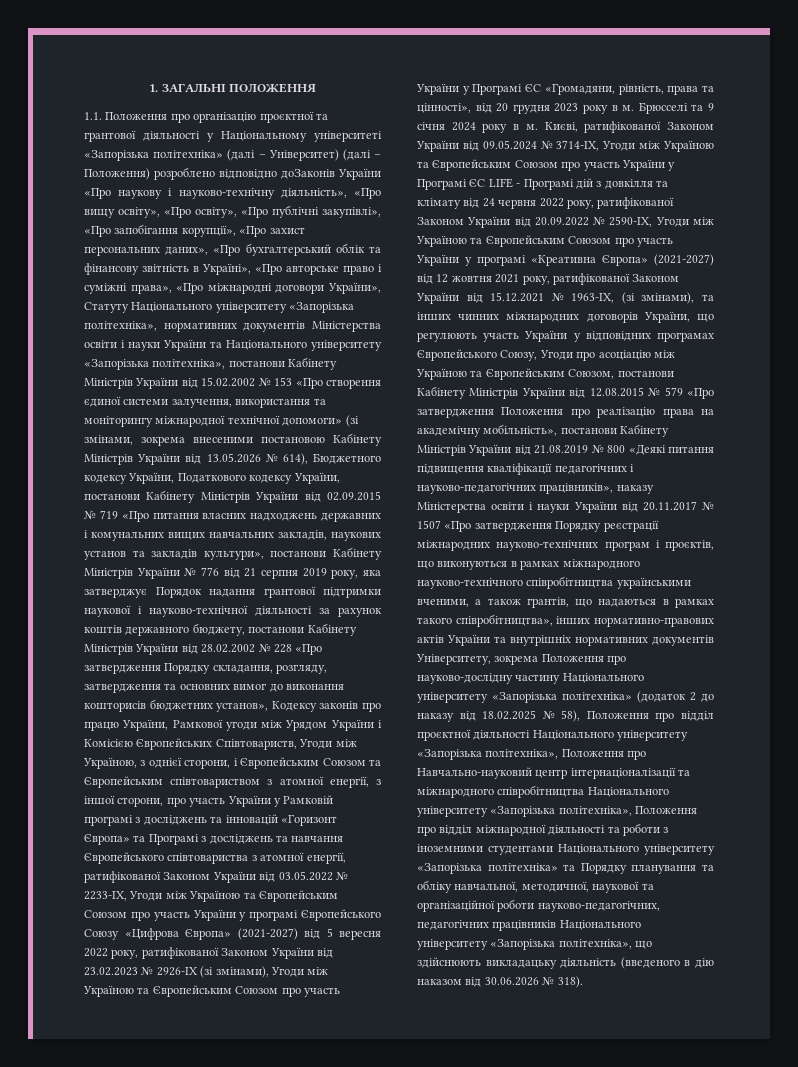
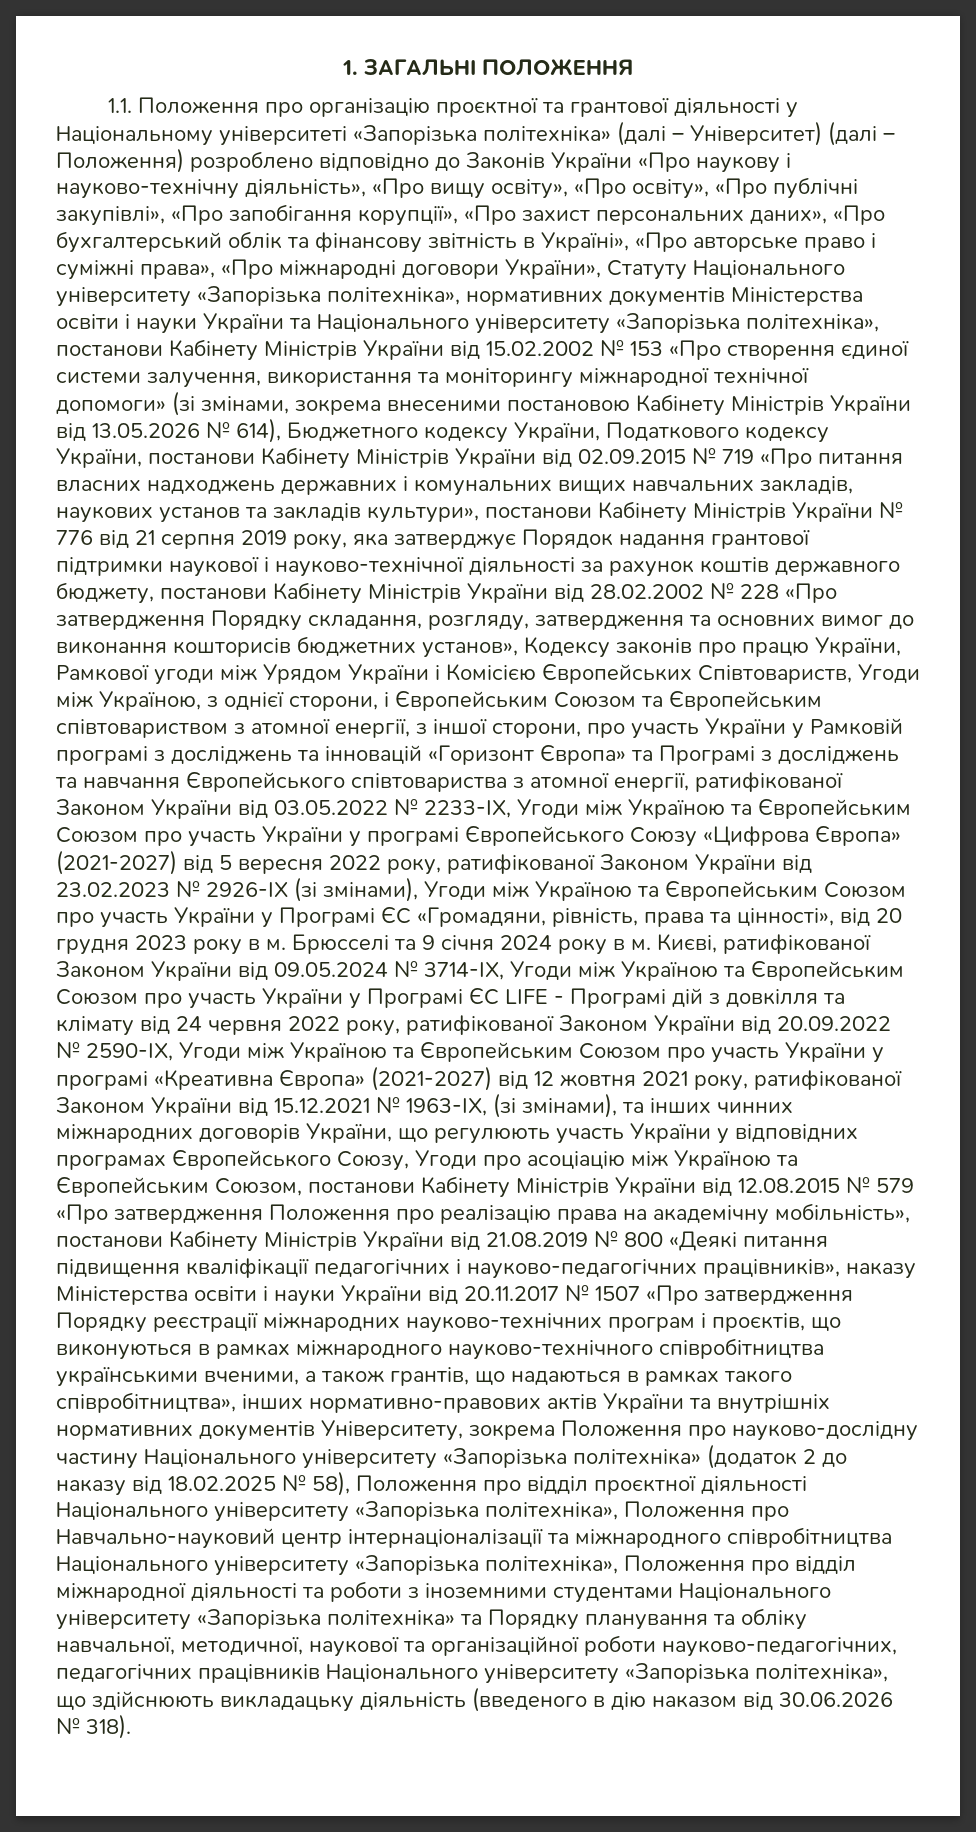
- 1.1. Положення про організацію проєктної та грантової діяльності у Національному університеті «Запорізька політехніка» (далі – Університет) (далі – Положення) розроблено відповідно доЗаконів України «Про наукову і науково-технічну діяльність», «Про вищу освіту», «Про освіту», «Про публічні закупівлі», «Про запобігання корупції», «Про захист персональних даних», «Про бухгалтерський облік та фінансову звітність в Україні», «Про авторське право і суміжні права», «Про міжнародні договори України», Статуту Національного університету «Запорізька політехніка», нормативних документів Міністерства освіти і науки України та Національного університету «Запорізька політехніка», постанови Кабінету Міністрів України від 15.02.2002 № 153 «Про створення єдиної системи залучення, використання та моніторингу міжнародної технічної допомоги» (зі змінами, зокрема внесеними постановою Кабінету Міністрів України від 13.05.2026 № 614), Бюджетного кодексу України, Податкового кодексу України, постанови Кабінету Міністрів України від 02.09.2015 № 719 «Про питання власних надходжень державних і комунальних вищих навчальних закладів, наукових установ та закладів культури», постанови Кабінету Міністрів України № 776 від 21 серпня 2019 року, яка затверджує Порядок надання грантової підтримки наукової і науково-технічної діяльності за рахунок коштів державного бюджету, постанови Кабінету Міністрів України від 28.02.2002 № 228 «Про затвердження Порядку складання, розгляду, затвердження та основних вимог до виконання кошторисів бюджетних установ», Кодексу законів про працю України, Рамкової угоди між Урядом України і Комісією Європейських Співтовариств, Угоди між Україною, з однієї сторони, і Європейським Союзом та Європейським співтовариством з атомної енергії, з іншої сторони, про участь України у Рамковій програмі з досліджень та інновацій «Горизонт Європа» та Програмі з досліджень та навчання Європейського співтовариства з атомної енергії, ратифікованої Законом України від 03.05.2022 № 2233-IX, Угоди між Україною та Європейським Союзом про участь України у програмі Європейського Союзу «Цифрова Європа» (2021-2027) від 5 вересня 2022 року, ратифікованої Законом України від 23.02.2023 № 2926-IX (зі змінами), Угоди між Україною та Європейським Союзом про участь України у Програмі ЄС «Громадяни, рівність, права та цінності», від 20 грудня 2023 року в м.
+ 1.1. Положення про організацію проєктної та грантової діяльності у Національному університеті «Запорізька політехніка» (далі – Університет) (далі – Положення) розроблено відповідно до Законів України «Про наукову і науково-технічну діяльність», «Про вищу освіту», «Про освіту», «Про публічні закупівлі», «Про запобігання корупції», «Про захист персональних даних», «Про бухгалтерський облік та фінансову звітність в Україні», «Про авторське право і суміжні права», «Про міжнародні договори України», Статуту Національного університету «Запорізька політехніка», нормативних документів Міністерства освіти і науки України та Національного університету «Запорізька політехніка», постанови Кабінету Міністрів України від 15.02.2002 № 153 «Про створення єдиної системи залучення, використання та моніторингу міжнародної технічної допомоги» (зі змінами, зокрема внесеними постановою Кабінету Міністрів України від 13.05.2026 № 614), Бюджетного кодексу України, Податкового кодексу України, постанови Кабінету Міністрів України від 02.09.2015 № 719 «Про питання власних надходжень державних і комунальних вищих навчальних закладів, наукових установ та закладів культури», постанови Кабінету Міністрів України № 776 від 21 серпня 2019 року, яка затверджує Порядок надання грантової підтримки наукової і науково-технічної діяльності за рахунок коштів державного бюджету, постанови Кабінету Міністрів України від 28.02.2002 № 228 «Про затвердження Порядку складання, розгляду, затвердження та основних вимог до виконання кошторисів бюджетних установ», Кодексу законів про працю України, Рамкової угоди між Урядом України і Комісією Європейських Співтовариств, Угоди між Україною, з однієї сторони, і Європейським Союзом та Європейським співтовариством з атомної енергії, з іншої сторони, про участь України у Рамковій програмі з досліджень та інновацій «Горизонт Європа» та Програмі з досліджень та навчання Європейського співтовариства з атомної енергії, ратифікованої Законом України від 03.05.2022 № 2233-IX, Угоди між Україною та Європейським Союзом про участь України у програмі Європейського Союзу «Цифрова Європа» (2021-2027) від 5 вересня 2022 року, ратифікованої Законом України від 23.02.2023 № 2926-IX (зі змінами), Угоди між Україною та Європейським Союзом про участь України у Програмі ЄС «Громадяни, рівність, права та цінності», від 20 грудня 2023 року в м.

